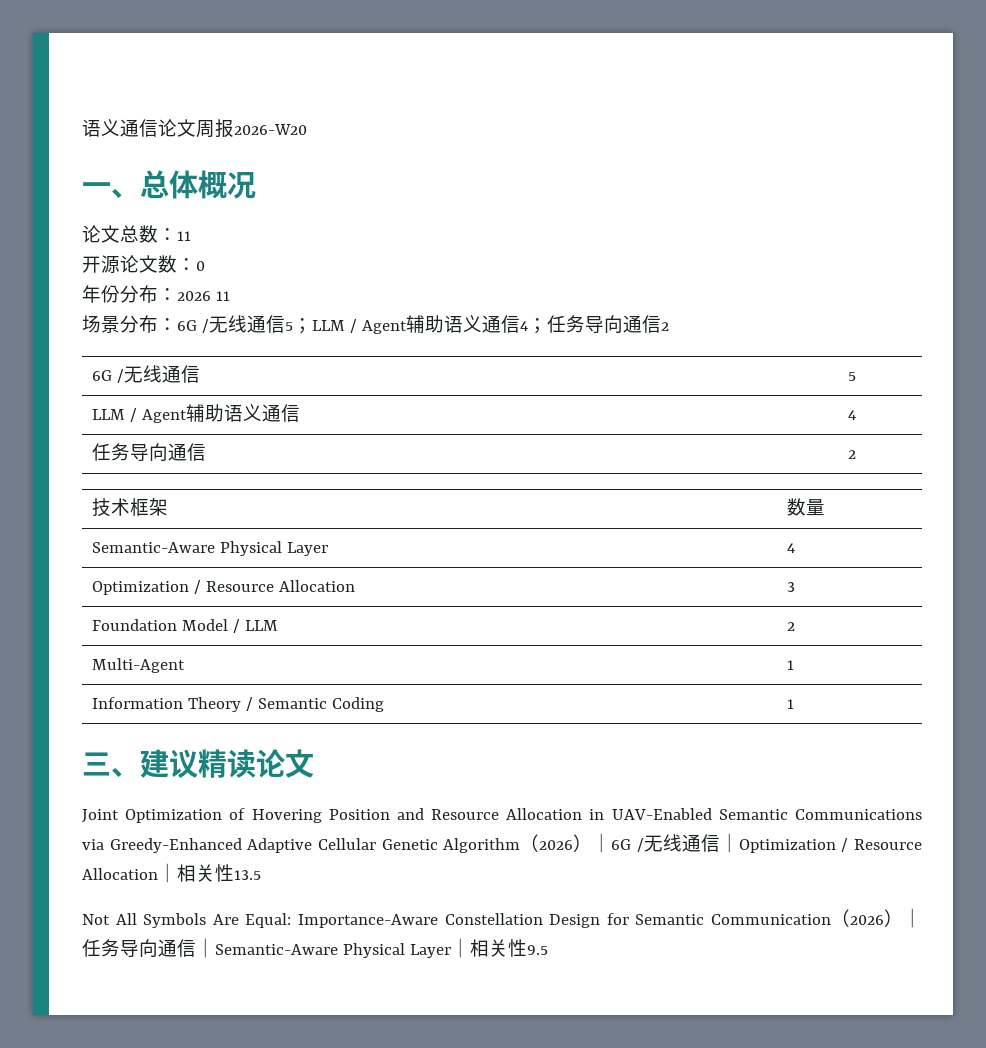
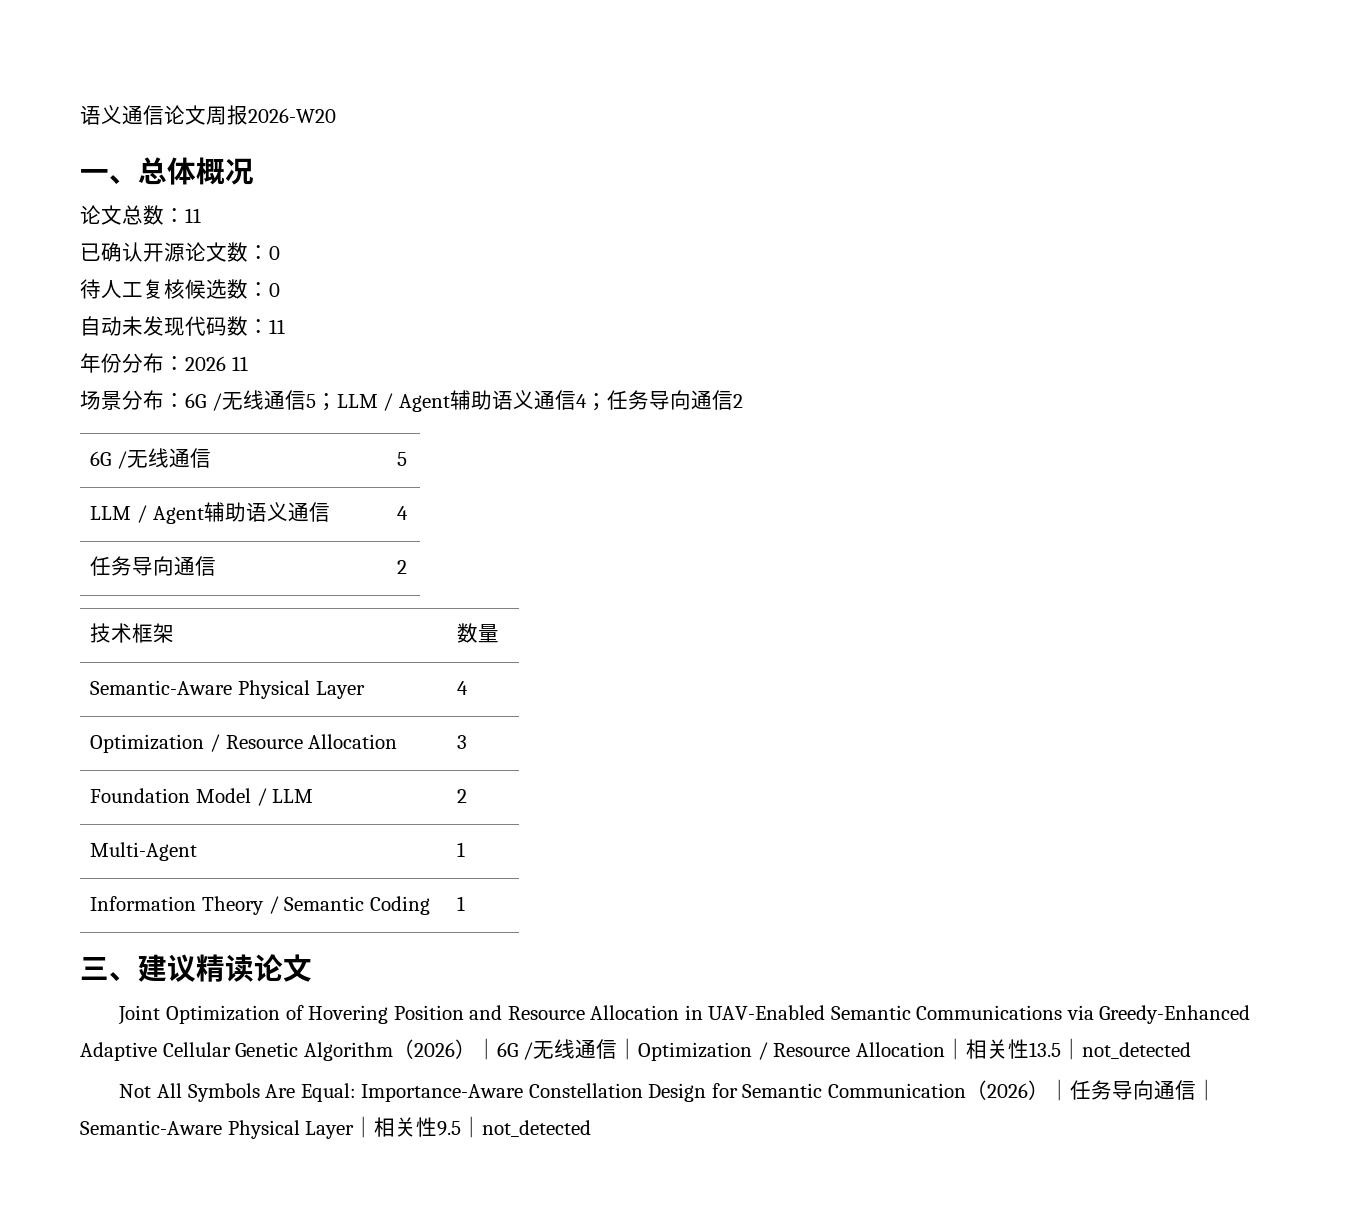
- 开源论文数：0
+ 已确认开源论文数：0
+ 待人工复核候选数：0
+ 自动未发现代码数：11
- Joint Optimization of Hovering Position and Resource Allocation in UAV-Enabled Semantic Communications via Greedy-Enhanced Adaptive Cellular Genetic Algorithm（2026）｜6G /无线通信｜Optimization / Resource Allocation｜相关性13.5
+ Joint Optimization of Hovering Position and Resource Allocation in UAV-Enabled Semantic Communications via Greedy-Enhanced Adaptive Cellular Genetic Algorithm（2026）｜6G /无线通信｜Optimization / Resource Allocation｜相关性13.5｜not_detected
- Not All Symbols Are Equal: Importance-Aware Constellation Design for Semantic Communication（2026）｜任务导向通信｜Semantic-Aware Physical Layer｜相关性9.5
+ Not All Symbols Are Equal: Importance-Aware Constellation Design for Semantic Communication（2026）｜任务导向通信｜Semantic-Aware Physical Layer｜相关性9.5｜not_detected

